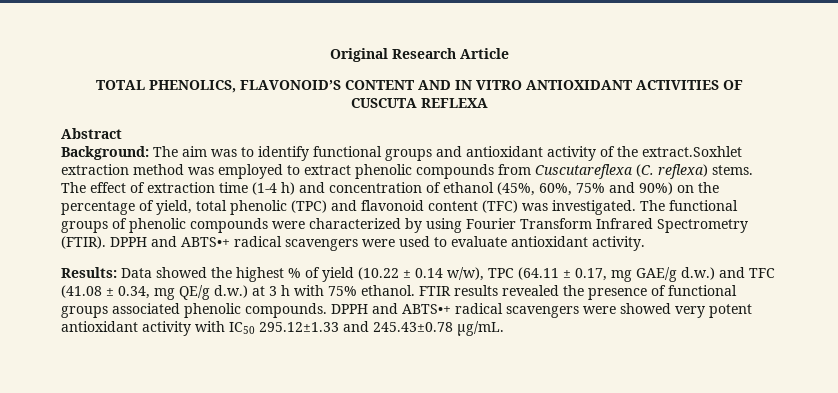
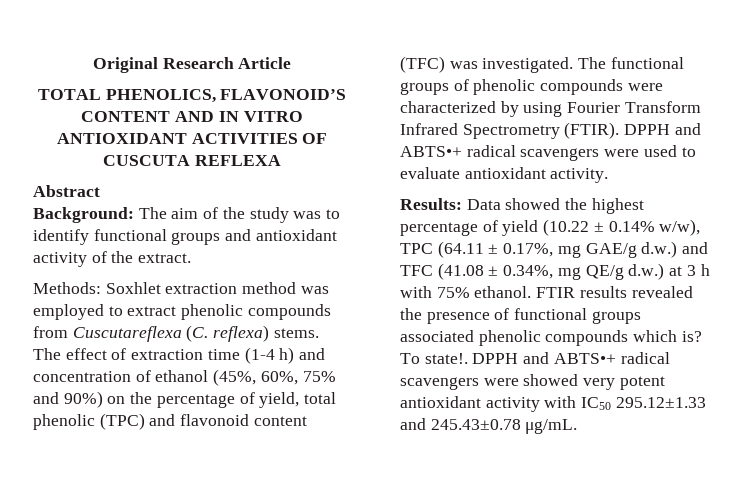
- Background: The aim was to identify functional groups and antioxidant activity of the extract.Soxhlet extraction method was employed to extract phenolic compounds from Cuscutareflexa (C. reflexa) stems.
+ Background: The aim of the study was to identify functional groups and antioxidant activity of the extract.
+ Methods: Soxhlet extraction method was employed to extract phenolic compounds from Cuscutareflexa (C. reflexa) stems.
- Results: Data showed the highest % of yield (10.22 ± 0.14 w/w), TPC (64.11 ± 0.17, mg GAE/g d.w.) and TFC (41.08 ± 0.34, mg QE/g d.w.) at 3 h with 75% ethanol.
+ Results: Data showed the highest percentage of yield (10.22 ± 0.14% w/w), TPC (64.11 ± 0.17%, mg GAE/g d.w.) and TFC (41.08 ± 0.34%, mg QE/g d.w.) at 3 h with 75% ethanol.
- FTIR results revealed the presence of functional groups associated phenolic compounds.
+ FTIR results revealed the presence of functional groups associated phenolic compounds which is? To state!.

